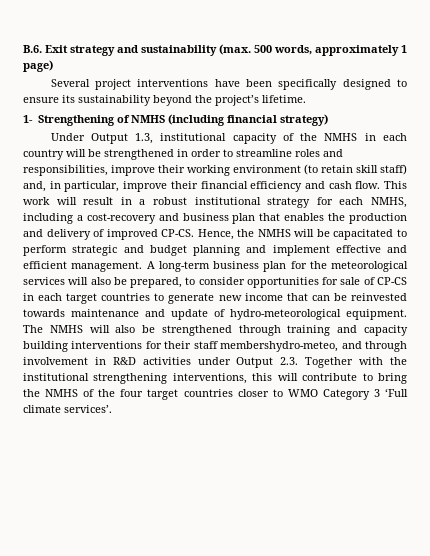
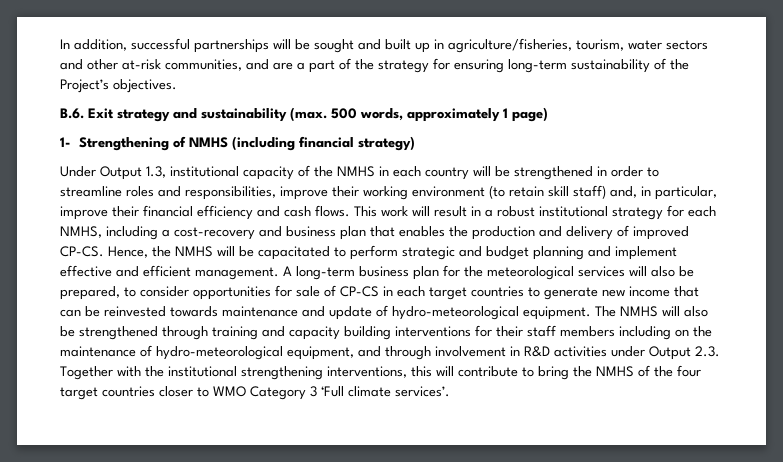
+ In addition, successful partnerships will be sought and built up in agriculture/fisheries, tourism, water sectors and other at-risk communities, and are a part of the strategy for ensuring long-term sustainability of the Project’s objectives.
- Several project interventions have been specifically designed to ensure its sustainability beyond the project’s lifetime.
- Under Output 1.3, institutional capacity of the NMHS in each country will be strengthened in order to streamline roles and responsibilities, improve their working environment (to retain skill staff) and, in particular, improve their financial efficiency and cash flow.
+ Under Output 1.3, institutional capacity of the NMHS in each country will be strengthened in order to streamline roles and responsibilities, improve their working environment (to retain skill staff) and, in particular, improve their financial efficiency and cash flows.
- The NMHS will also be strengthened through training and capacity building interventions for their staff membershydro-meteo, and through involvement in R&D activities under Output 2.3. Together with the institutional strengthening interventions, this will contribute to bring the NMHS of the four target countries closer to WMO Category 3 ‘Full climate services’.
+ The NMHS will also be strengthened through training and capacity building interventions for their staff members including on the maintenance of hydro-meteorological equipment, and through involvement in R&D activities under Output 2.3. Together with the institutional strengthening interventions, this will contribute to bring the NMHS of the four target countries closer to WMO Category 3 ‘Full climate services’.

